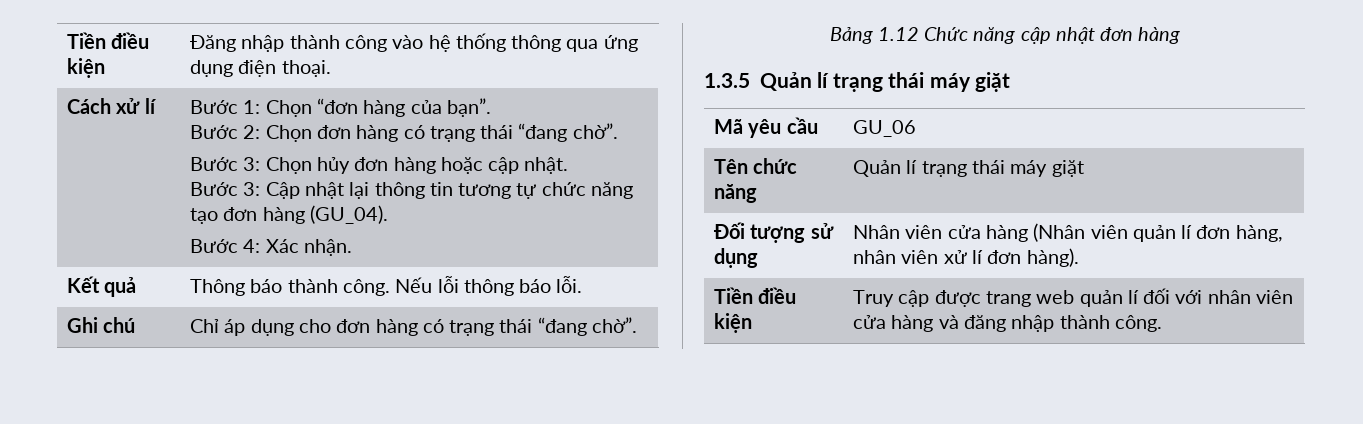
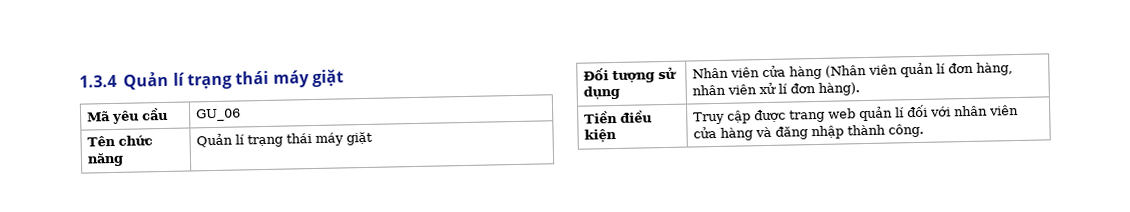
- Tiền điều kiện | Đăng nhập thành công vào hệ thống thông qua ứng dụng điện thoại.
- Cách xử lí | Bước 1: Chọn “đơn hàng của bạn”.
- Bước 2: Chọn đơn hàng có trạng thái “đang chờ”.
- Bước 3: Chọn hủy đơn hàng hoặc cập nhật.
- Bước 3: Cập nhật lại thông tin tương tự chức năng tạo đơn hàng (GU_04).
- Bước 4: Xác nhận.
- Kết quả | Thông báo thành công. Nếu lỗi thông báo lỗi.
- Ghi chú | Chỉ áp dụng cho đơn hàng có trạng thái “đang chờ”.
- Bảng 1.12 Chức năng cập nhật đơn hàng
- 1.3.5 Quản lí trạng thái máy giặt
+ 1.3.4 Quản lí trạng thái máy giặt

